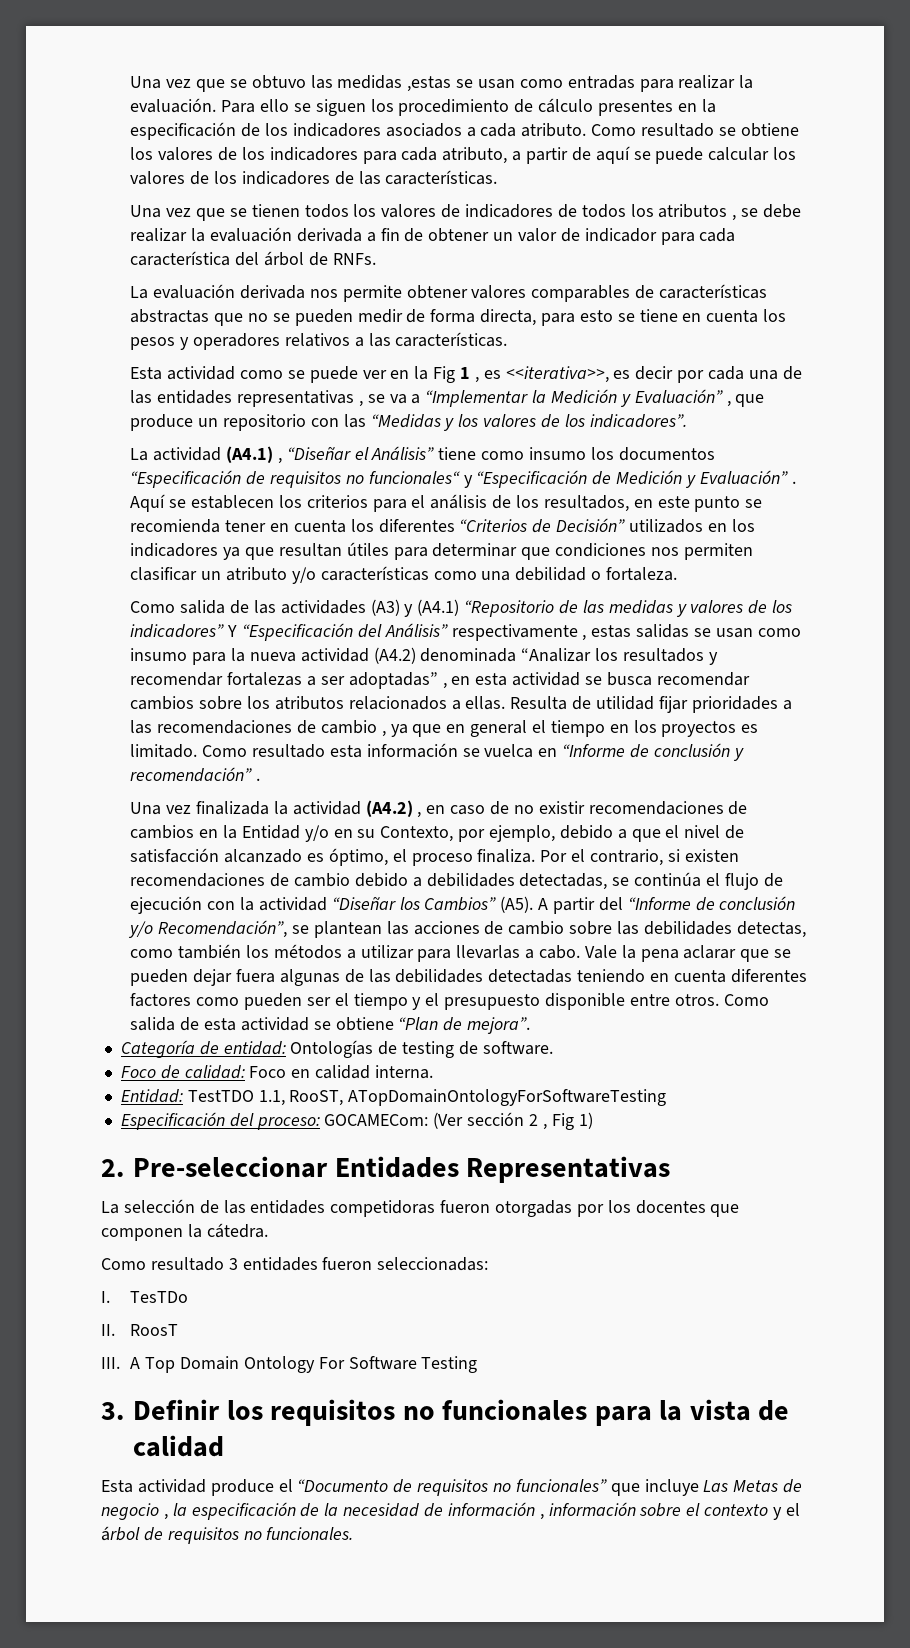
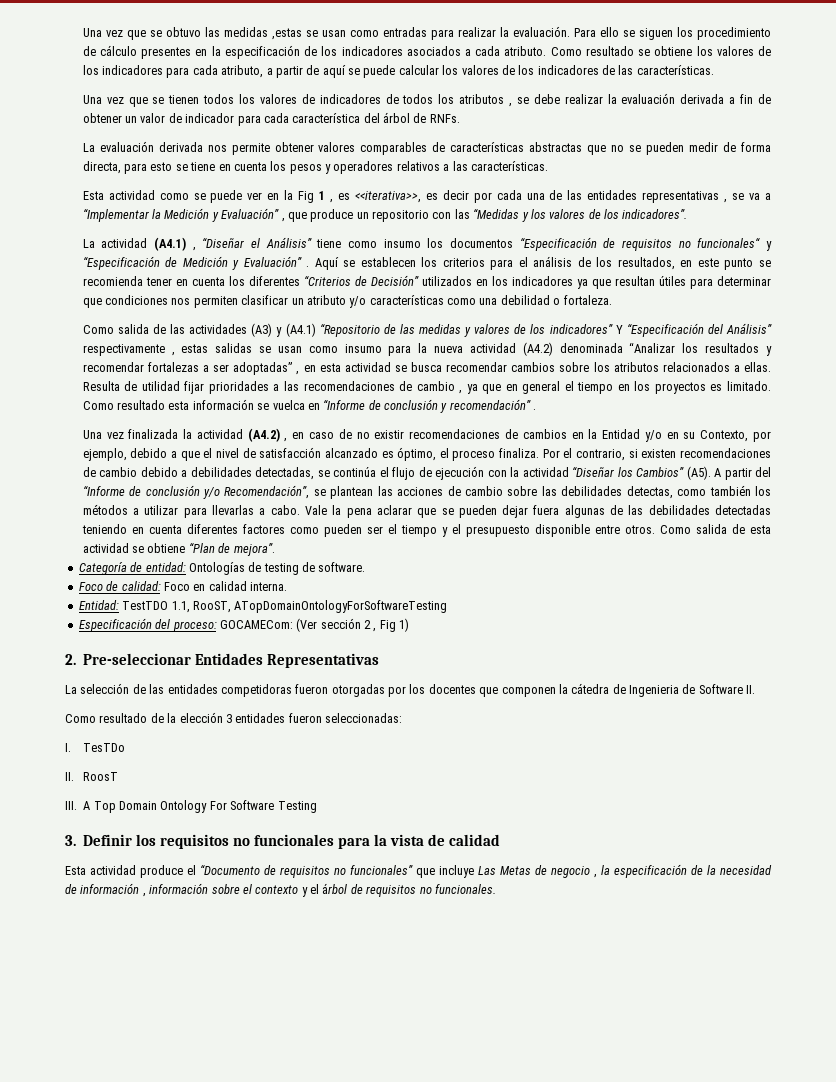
- La selección de las entidades competidoras fueron otorgadas por los docentes que componen la cátedra.
- Como resultado 3 entidades fueron seleccionadas:
+ La selección de las entidades competidoras fueron otorgadas por los docentes que componen la cátedra de Ingenieria de Software II.
+ Como resultado de la elección 3 entidades fueron seleccionadas:

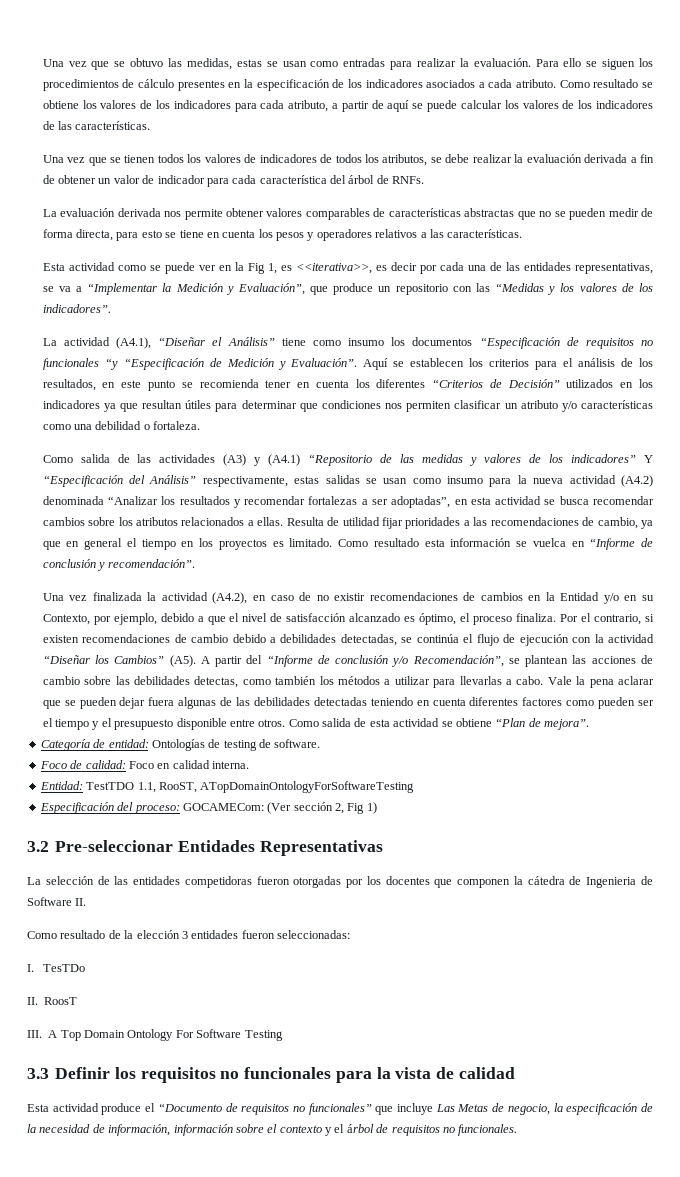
- Una vez que se obtuvo las medidas ,estas se usan como entradas para realizar la evaluación.
+ Una vez que se obtuvo las medidas, estas se usan como entradas para realizar la evaluación.
- Para ello se siguen los procedimiento de cálculo presentes en la especificación de los indicadores asociados a cada atributo.
+ Para ello se siguen los procedimientos de cálculo presentes en la especificación de los indicadores asociados a cada atributo.
- Una vez que se tienen todos los valores de indicadores de todos los atributos , se debe realizar la evaluación derivada a fin de obtener un valor de indicador para cada característica del árbol de RNFs.
+ Una vez que se tienen todos los valores de indicadores de todos los atributos, se debe realizar la evaluación derivada a fin de obtener un valor de indicador para cada característica del árbol de RNFs.
- Esta actividad como se puede ver en la Fig 1 , es <<iterativa>>, es decir por cada una de las entidades representativas , se va a “Implementar la Medición y Evaluación” , que produce un repositorio con las “Medidas y los valores de los indicadores”.
+ Esta actividad como se puede ver en la Fig 1, es <<iterativa>>, es decir por cada una de las entidades representativas, se va a “Implementar la Medición y Evaluación”, que produce un repositorio con las “Medidas y los valores de los indicadores”.
- La actividad (A4.1) , “Diseñar el Análisis” tiene como insumo los documentos “Especificación de requisitos no funcionales“ y “Especificación de Medición y Evaluación” .
+ La actividad (A4.1), “Diseñar el Análisis” tiene como insumo los documentos “Especificación de requisitos no funcionales “y “Especificación de Medición y Evaluación”.
- Como salida de las actividades (A3) y (A4.1) “Repositorio de las medidas y valores de los indicadores” Y “Especificación del Análisis” respectivamente , estas salidas se usan como insumo para la nueva actividad (A4.2) denominada “Analizar los resultados y recomendar fortalezas a ser adoptadas” , en esta actividad se busca recomendar cambios sobre los atributos relacionados a ellas.
+ Como salida de las actividades (A3) y (A4.1) “Repositorio de las medidas y valores de los indicadores” Y “Especificación del Análisis” respectivamente, estas salidas se usan como insumo para la nueva actividad (A4.2) denominada “Analizar los resultados y recomendar fortalezas a ser adoptadas”, en esta actividad se busca recomendar cambios sobre los atributos relacionados a ellas.
- Resulta de utilidad fijar prioridades a las recomendaciones de cambio , ya que en general el tiempo en los proyectos es limitado.
+ Resulta de utilidad fijar prioridades a las recomendaciones de cambio, ya que en general el tiempo en los proyectos es limitado.
- Como resultado esta información se vuelca en “Informe de conclusión y recomendación” .
+ Como resultado esta información se vuelca en “Informe de conclusión y recomendación”.
- Una vez finalizada la actividad (A4.2) , en caso de no existir recomendaciones de cambios en la Entidad y/o en su Contexto, por ejemplo, debido a que el nivel de satisfacción alcanzado es óptimo, el proceso finaliza.
+ Una vez finalizada la actividad (A4.2), en caso de no existir recomendaciones de cambios en la Entidad y/o en su Contexto, por ejemplo, debido a que el nivel de satisfacción alcanzado es óptimo, el proceso finaliza.
- Especificación del proceso: GOCAMECom: (Ver sección 2 , Fig 1)
+ Especificación del proceso: GOCAMECom: (Ver sección 2, Fig 1)
- 2. Pre-seleccionar Entidades Representativas
+ 3.2 Pre-seleccionar Entidades Representativas
- 3. Definir los requisitos no funcionales para la vista de calidad
+ 3.3 Definir los requisitos no funcionales para la vista de calidad
- Esta actividad produce el “Documento de requisitos no funcionales” que incluye Las Metas de negocio , la especificación de la necesidad de información , información sobre el contexto y el árbol de requisitos no funcionales.
+ Esta actividad produce el “Documento de requisitos no funcionales” que incluye Las Metas de negocio, la especificación de la necesidad de información, información sobre el contexto y el árbol de requisitos no funcionales.

